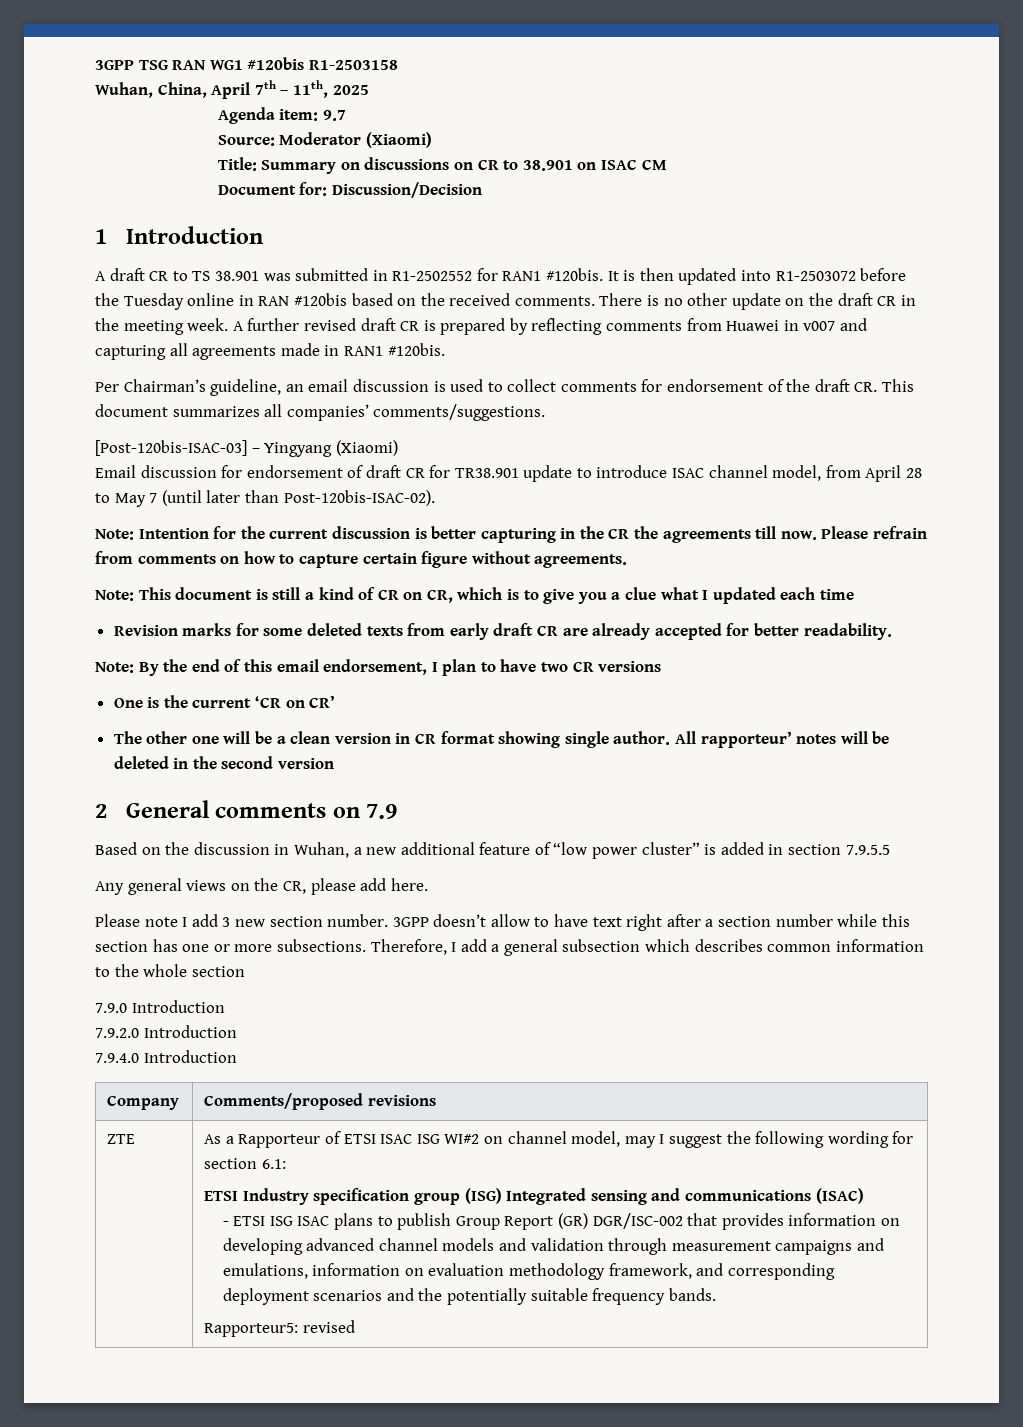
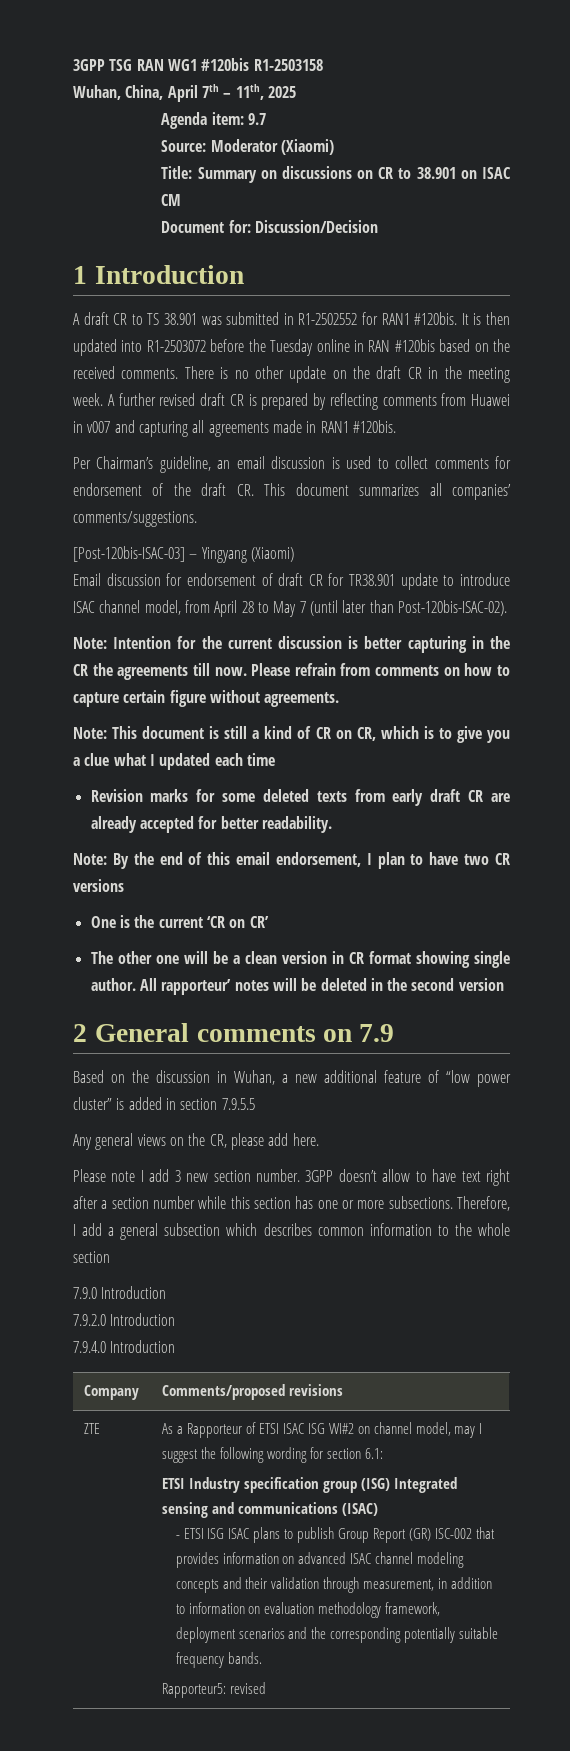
- - ETSI ISG ISAC plans to publish Group Report (GR) DGR/ISC-002 that provides information on developing advanced channel models and validation through measurement campaigns and emulations, information on evaluation methodology framework, and corresponding deployment scenarios and the potentially suitable frequency bands.
+ - ETSI ISG ISAC plans to publish Group Report (GR) ISC-002 that provides information on advanced ISAC channel modeling concepts and their validation through measurement, in addition to information on evaluation methodology framework, deployment scenarios and the corresponding potentially suitable frequency bands.

